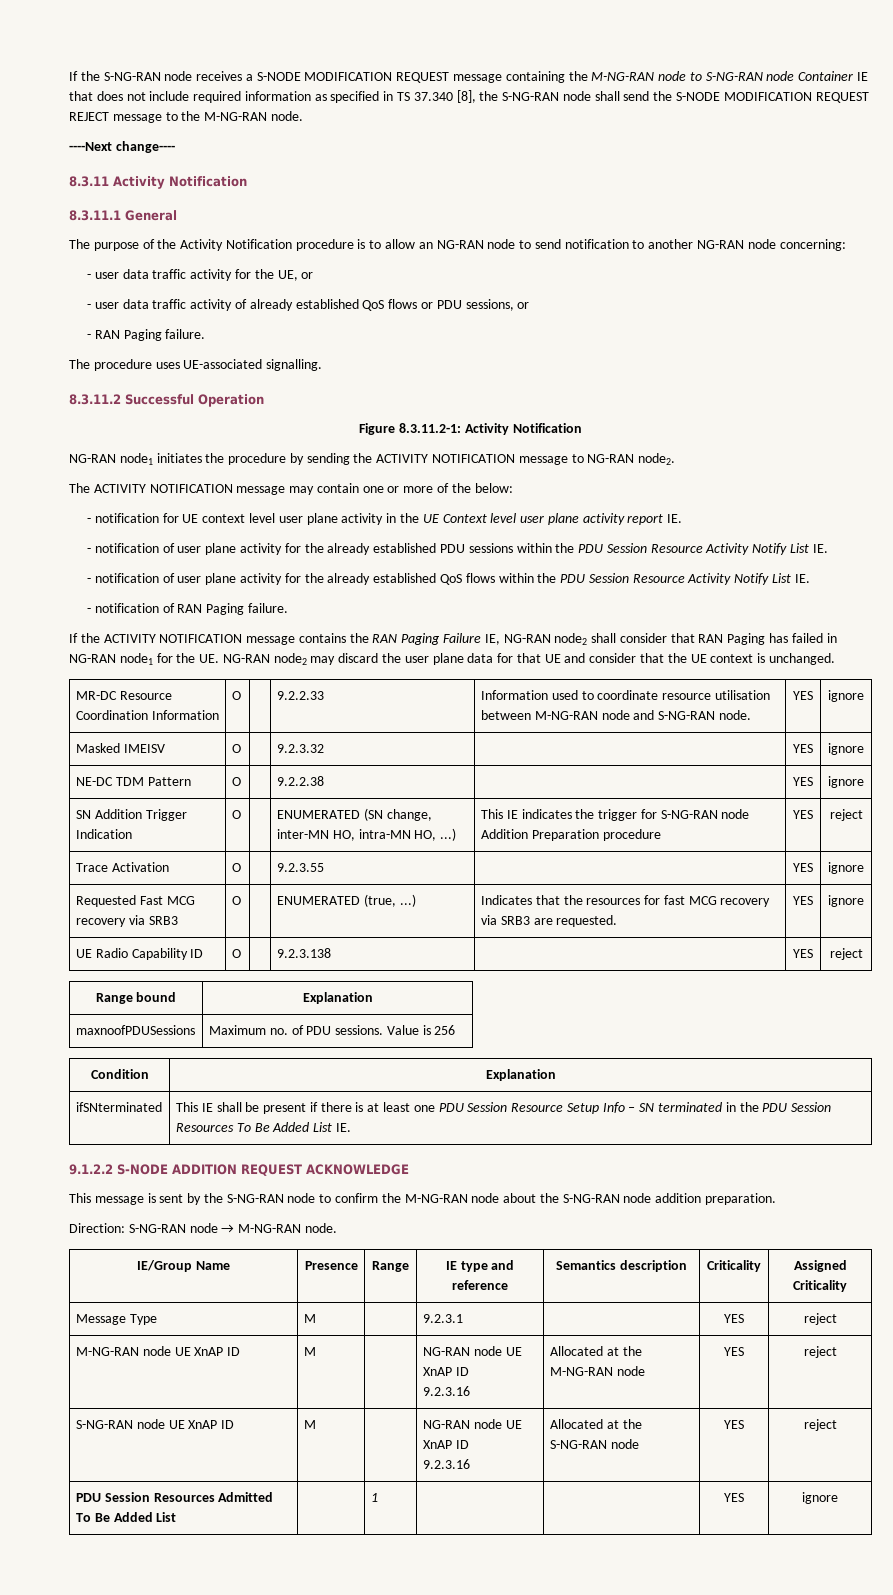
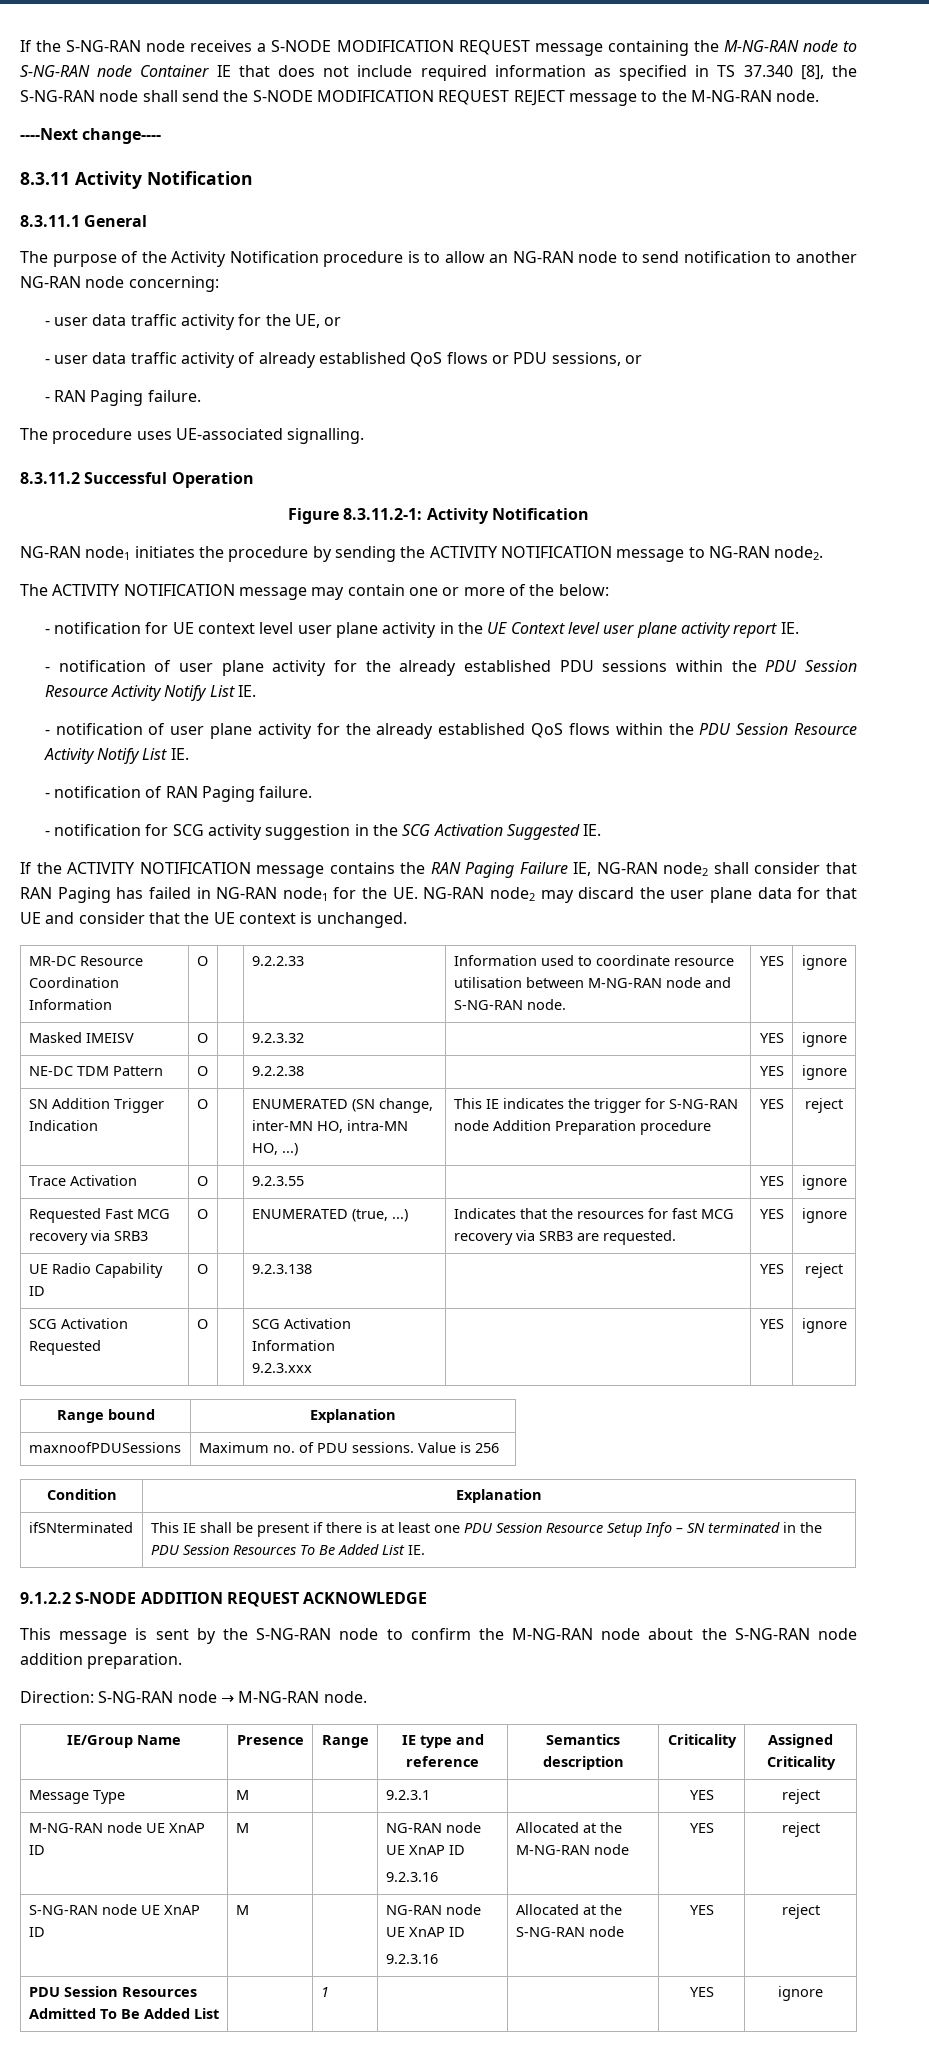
+ - notification for SCG activity suggestion in the SCG Activation Suggested IE.
+ SCG Activation Requested | O | | SCG Activation Information
+ 9.2.3.xxx | | YES | ignore

